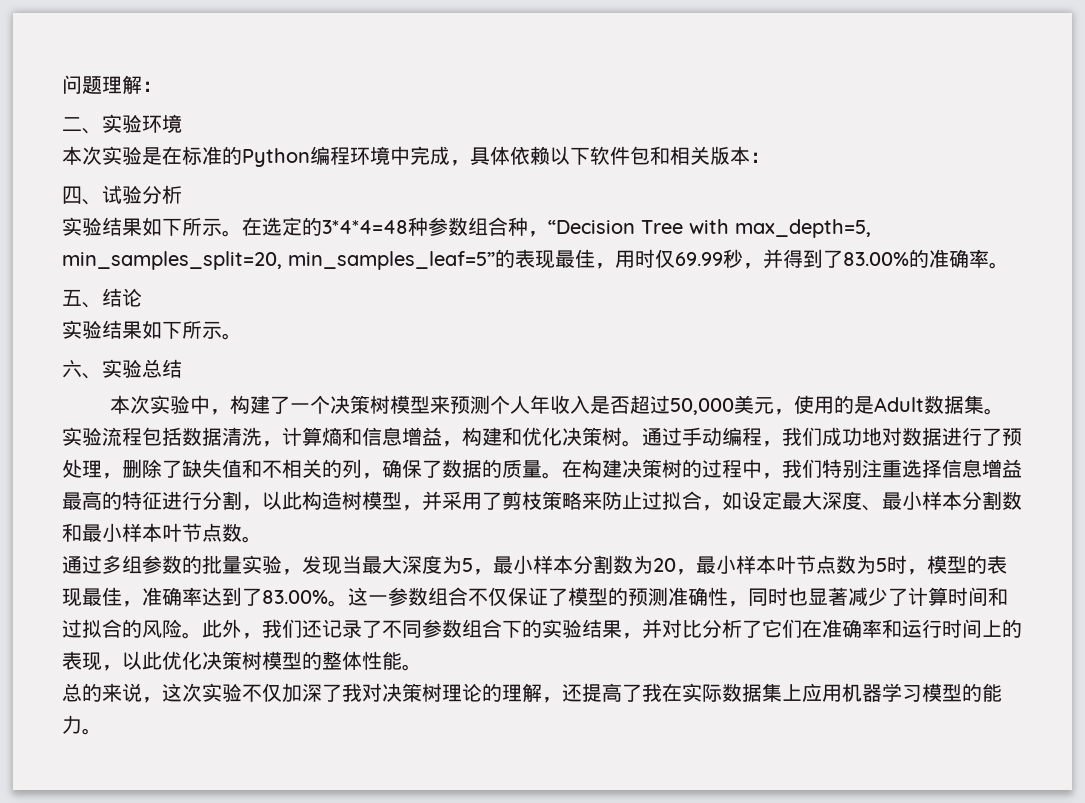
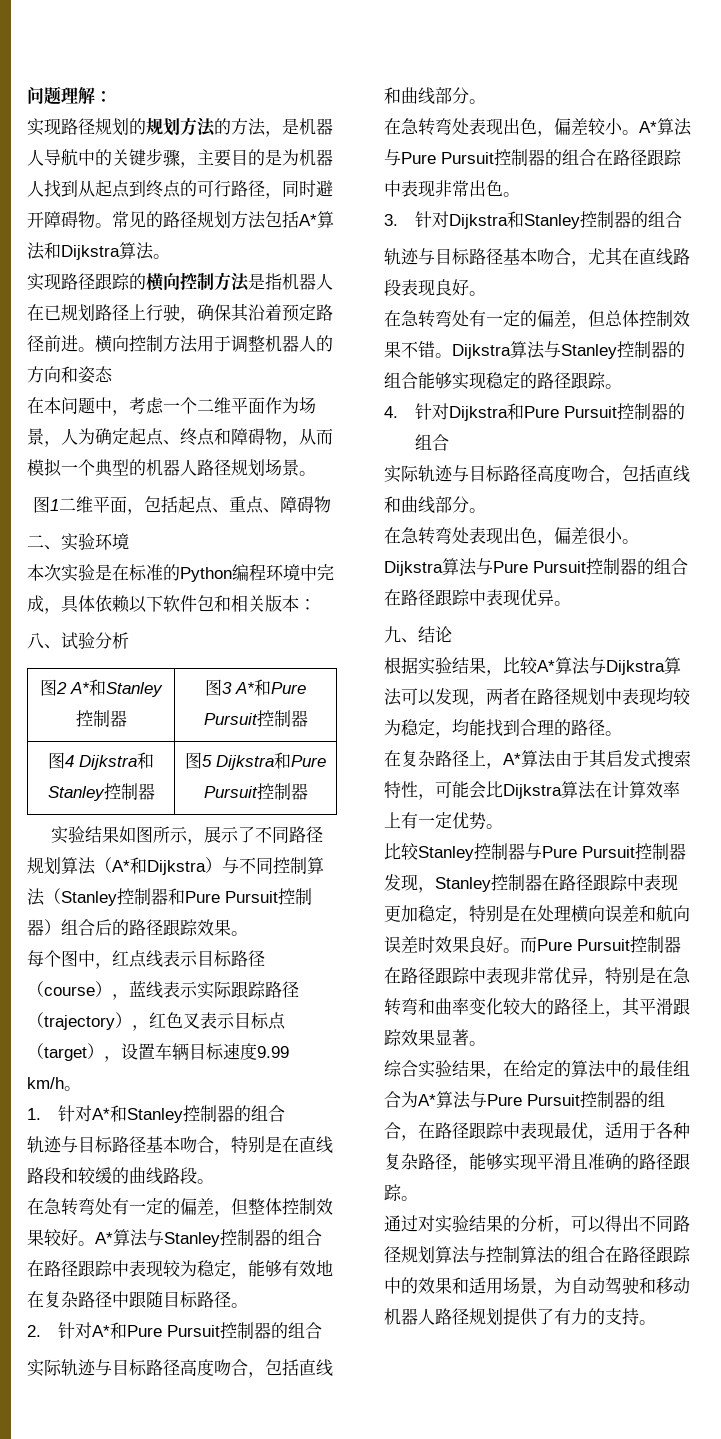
+ 实现路径规划的规划方法的方法，是机器人导航中的关键步骤，主要目的是为机器人找到从起点到终点的可行路径，同时避开障碍物。常见的路径规划方法包括A*算法和Dijkstra算法。
+ 实现路径跟踪的横向控制方法是指机器人在已规划路径上行驶，确保其沿着预定路径前进。横向控制方法用于调整机器人的方向和姿态
+ 在本问题中，考虑一个二维平面作为场景，人为确定起点、终点和障碍物，从而模拟一个典型的机器人路径规划场景。
+ 图1二维平面，包括起点、重点、障碍物
- 四、试验分析
+ 八、试验分析
- 实验结果如下所示。在选定的3*4*4=48种参数组合种，“Decision Tree with max_depth=5, min_samples_split=20, min_samples_leaf=5”的表现最佳，用时仅69.99秒，并得到了83.00%的准确率。
- 五、结论
- 实验结果如下所示。
- 六、实验总结
- 本次实验中，构建了一个决策树模型来预测个人年收入是否超过50,000美元，使用的是Adult数据集。实验流程包括数据清洗，计算熵和信息增益，构建和优化决策树。通过手动编程，我们成功地对数据进行了预处理，删除了缺失值和不相关的列，确保了数据的质量。在构建决策树的过程中，我们特别注重选择信息增益最高的特征进行分割，以此构造树模型，并采用了剪枝策略来防止过拟合，如设定最大深度、最小样本分割数和最小样本叶节点数。
- 通过多组参数的批量实验，发现当最大深度为5，最小样本分割数为20，最小样本叶节点数为5时，模型的表现最佳，准确率达到了83.00%。这一参数组合不仅保证了模型的预测准确性，同时也显著减少了计算时间和过拟合的风险。此外，我们还记录了不同参数组合下的实验结果，并对比分析了它们在准确率和运行时间上的表现，以此优化决策树模型的整体性能。
- 总的来说，这次实验不仅加深了我对决策树理论的理解，还提高了我在实际数据集上应用机器学习模型的能力。
+ 图2 A*和Stanley控制器 | 图3 A*和Pure Pursuit控制器
+ 图4 Dijkstra和Stanley控制器 | 图5 Dijkstra和Pure Pursuit控制器
+ 实验结果如图所示，展示了不同路径规划算法（A*和Dijkstra）与不同控制算法（Stanley控制器和Pure Pursuit控制器）组合后的路径跟踪效果。
+ 每个图中，红点线表示目标路径（course），蓝线表示实际跟踪路径（trajectory），红色叉表示目标点（target），设置车辆目标速度9.99 km/h。
+ 1.针对A*和Stanley控制器的组合
+ 轨迹与目标路径基本吻合，特别是在直线路段和较缓的曲线路段。
+ 在急转弯处有一定的偏差，但整体控制效果较好。A*算法与Stanley控制器的组合在路径跟踪中表现较为稳定，能够有效地在复杂路径中跟随目标路径。
+ 2.针对A*和Pure Pursuit控制器的组合
+ 实际轨迹与目标路径高度吻合，包括直线和曲线部分。
+ 在急转弯处表现出色，偏差较小。A*算法与Pure Pursuit控制器的组合在路径跟踪中表现非常出色。
+ 3.针对Dijkstra和Stanley控制器的组合
+ 轨迹与目标路径基本吻合，尤其在直线路段表现良好。
+ 在急转弯处有一定的偏差，但总体控制效果不错。Dijkstra算法与Stanley控制器的组合能够实现稳定的路径跟踪。
+ 4.针对Dijkstra和Pure Pursuit控制器的组合
+ 实际轨迹与目标路径高度吻合，包括直线和曲线部分。
+ 在急转弯处表现出色，偏差很小。Dijkstra算法与Pure Pursuit控制器的组合在路径跟踪中表现优异。
+ 九、结论
+ 根据实验结果，比较A*算法与Dijkstra算法可以发现，两者在路径规划中表现均较为稳定，均能找到合理的路径。
+ 在复杂路径上，A*算法由于其启发式搜索特性，可能会比Dijkstra算法在计算效率上有一定优势。
+ 比较Stanley控制器与Pure Pursuit控制器发现，Stanley控制器在路径跟踪中表现更加稳定，特别是在处理横向误差和航向误差时效果良好。而Pure Pursuit控制器在路径跟踪中表现非常优异，特别是在急转弯和曲率变化较大的路径上，其平滑跟踪效果显著。
+ 综合实验结果，在给定的算法中的最佳组合为A*算法与Pure Pursuit控制器的组合，在路径跟踪中表现最优，适用于各种复杂路径，能够实现平滑且准确的路径跟踪。
+ 通过对实验结果的分析，可以得出不同路径规划算法与控制算法的组合在路径跟踪中的效果和适用场景，为自动驾驶和移动机器人路径规划提供了有力的支持。

